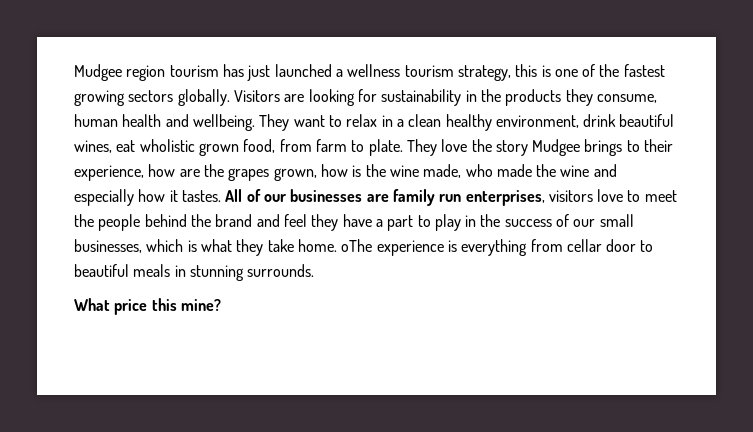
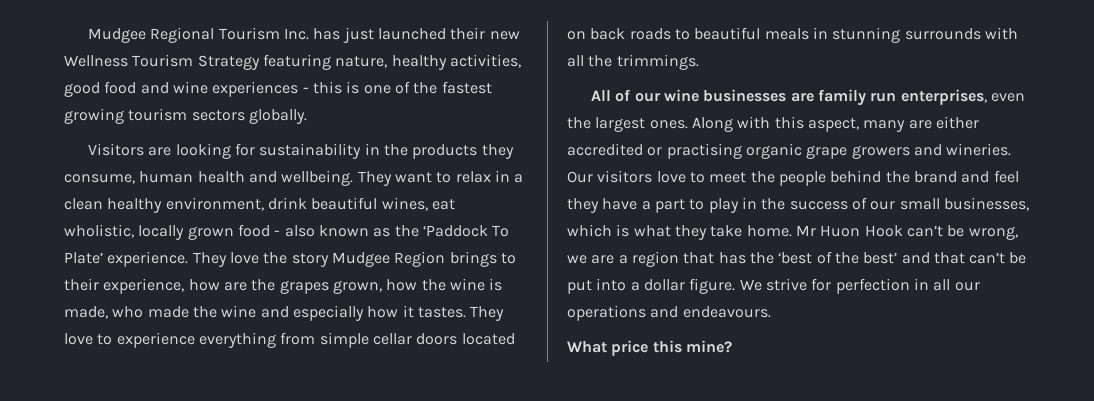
- Mudgee region tourism has just launched a wellness tourism strategy, this is one of the fastest growing sectors globally. Visitors are looking for sustainability in the products they consume, human health and wellbeing.
+ Mudgee Regional Tourism Inc. has just launched their new Wellness Tourism Strategy featuring nature, healthy activities, good food and wine experiences - this is one of the fastest growing tourism sectors globally.
+ Visitors are looking for sustainability in the products they consume, human health and wellbeing.
- They want to relax in a clean healthy environment, drink beautiful wines, eat wholistic grown food, from farm to plate.
+ They want to relax in a clean healthy environment, drink beautiful wines, eat wholistic, locally grown food - also known as the ‘Paddock To Plate’ experience.
- They love the story Mudgee brings to their experience, how are the grapes grown, how is the wine made, who made the wine and especially how it tastes. All of our businesses are family run enterprises, visitors love to meet the people behind the brand and feel they have a part to play in the success of our small businesses, which is what they take home. oThe experience is everything from cellar door to beautiful meals in stunning surrounds.
+ They love the story Mudgee Region brings to their experience, how are the grapes grown, how the wine is made, who made the wine and especially how it tastes. They love to experience everything from simple cellar doors located on back roads to beautiful meals in stunning surrounds with all the trimmings.
+ All of our wine businesses are family run enterprises, even the largest ones. Along with this aspect, many are either accredited or practising organic grape growers and wineries. Our visitors love to meet the people behind the brand and feel they have a part to play in the success of our small businesses, which is what they take home. Mr Huon Hook can’t be wrong, we are a region that has the ‘best of the best’ and that can’t be put into a dollar figure. We strive for perfection in all our operations and endeavours.

